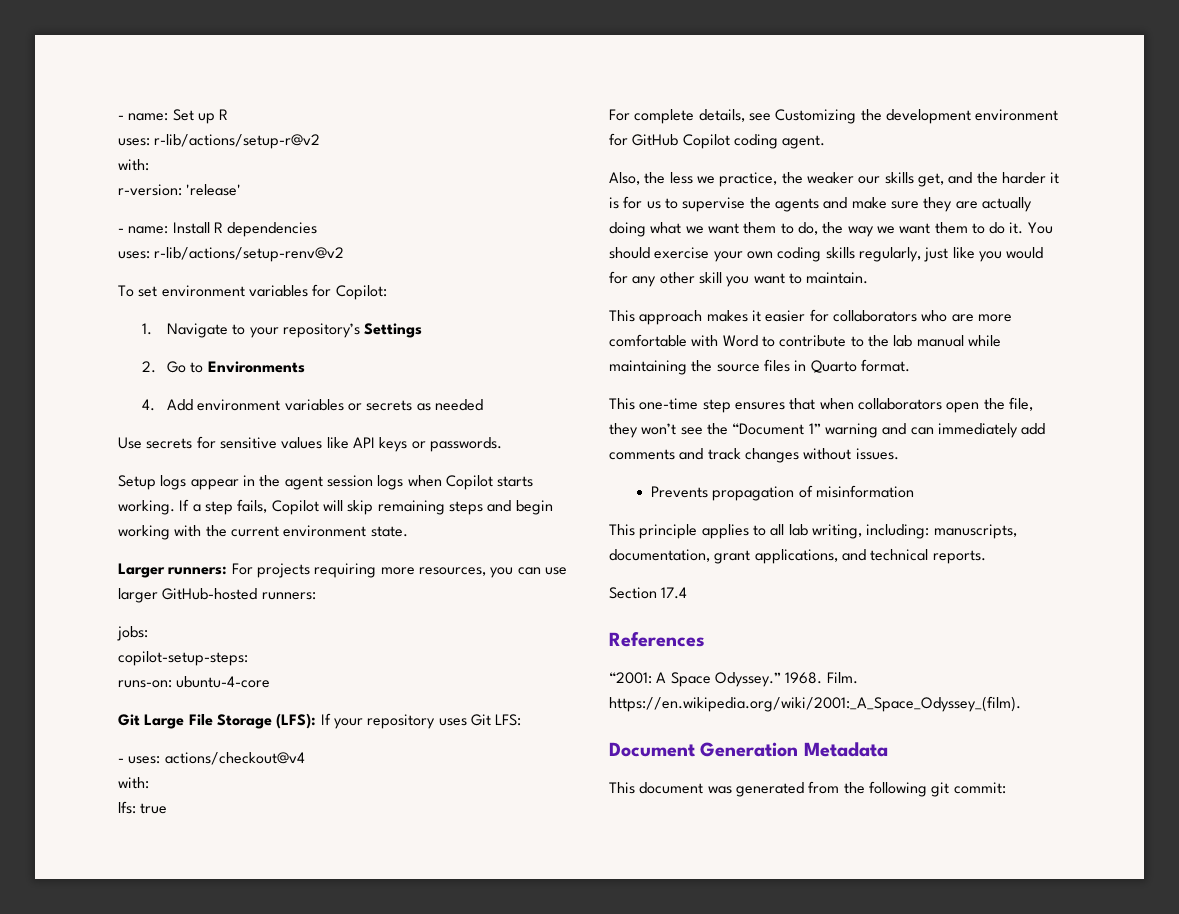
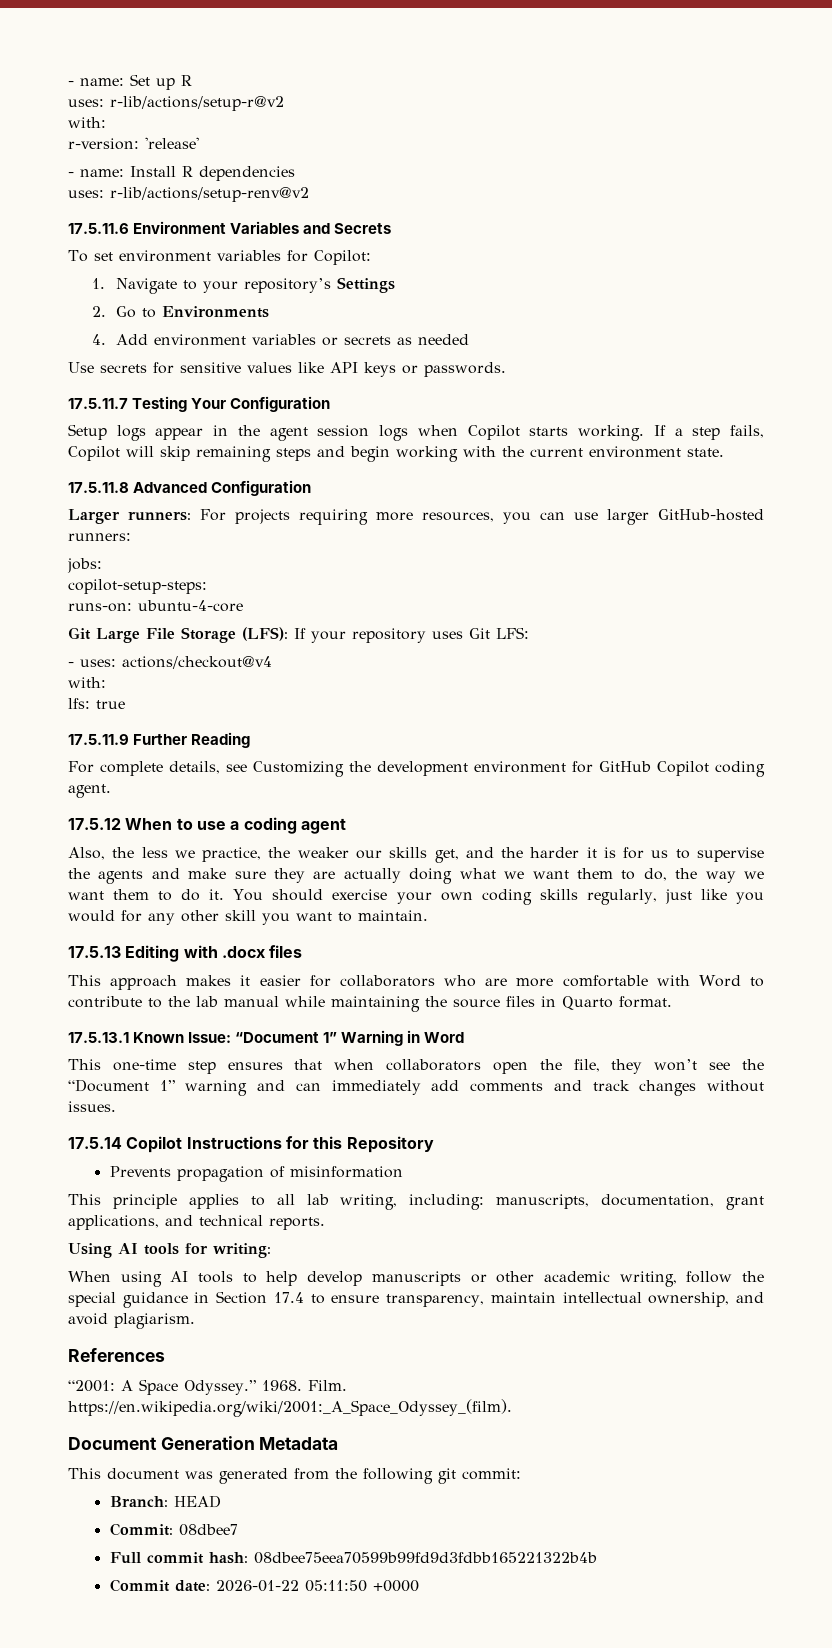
+ 17.5.11.6 Environment Variables and Secrets
+ 17.5.11.7 Testing Your Configuration
+ 17.5.11.8 Advanced Configuration
+ 17.5.11.9 Further Reading
+ 17.5.12 When to use a coding agent
+ 17.5.13 Editing with .docx files
+ 17.5.13.1 Known Issue: “Document 1” Warning in Word
+ 17.5.14 Copilot Instructions for this Repository
- Section 17.4
+ Using AI tools for writing:
+ When using AI tools to help develop manuscripts or other academic writing, follow the special guidance in Section 17.4 to ensure transparency, maintain intellectual ownership, and avoid plagiarism.
+ Branch: HEAD
+ Commit: 08dbee7
+ Full commit hash: 08dbee75eea70599b99fd9d3fdbb165221322b4b
+ Commit date: 2026-01-22 05:11:50 +0000

